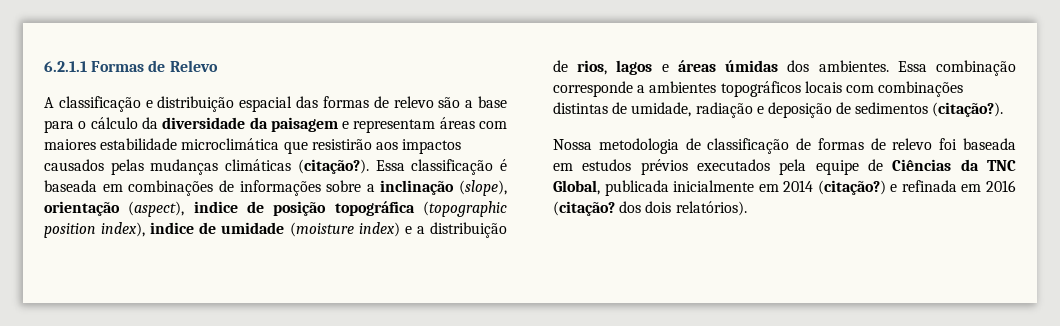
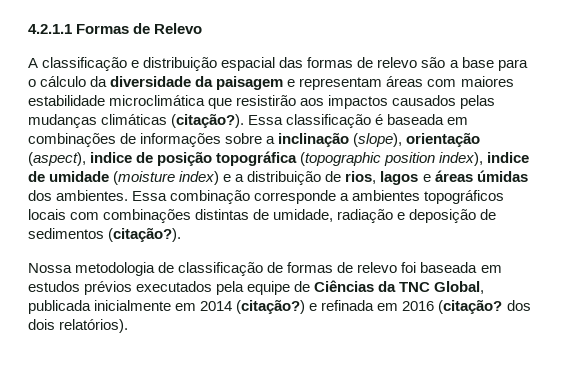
- 6.2.1.1 Formas de Relevo
+ 4.2.1.1 Formas de Relevo

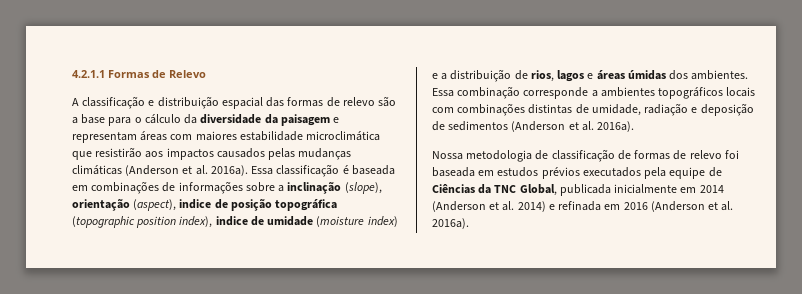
- A classificação e distribuição espacial das formas de relevo são a base para o cálculo da diversidade da paisagem e representam áreas com maiores estabilidade microclimática que resistirão aos impactos causados pelas mudanças climáticas (citação?).
+ A classificação e distribuição espacial das formas de relevo são a base para o cálculo da diversidade da paisagem e representam áreas com maiores estabilidade microclimática que resistirão aos impactos causados pelas mudanças climáticas (Anderson et al. 2016a).
- Essa combinação corresponde a ambientes topográficos locais com combinações distintas de umidade, radiação e deposição de sedimentos (citação?).
+ Essa combinação corresponde a ambientes topográficos locais com combinações distintas de umidade, radiação e deposição de sedimentos (Anderson et al. 2016a).
- Nossa metodologia de classificação de formas de relevo foi baseada em estudos prévios executados pela equipe de Ciências da TNC Global, publicada inicialmente em 2014 (citação?) e refinada em 2016 (citação? dos dois relatórios).
+ Nossa metodologia de classificação de formas de relevo foi baseada em estudos prévios executados pela equipe de Ciências da TNC Global, publicada inicialmente em 2014 (Anderson et al. 2014) e refinada em 2016 (Anderson et al. 2016a).

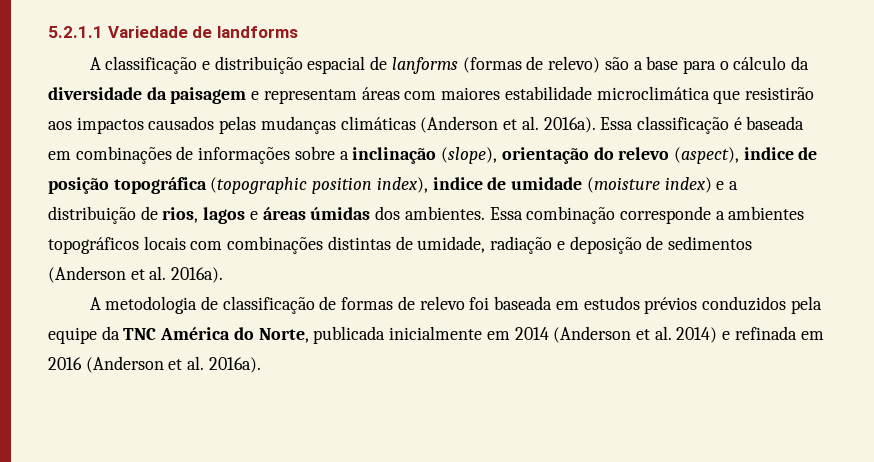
- 4.2.1.1 Formas de Relevo
+ 5.2.1.1 Variedade de landforms
- A classificação e distribuição espacial das formas de relevo são a base para o cálculo da diversidade da paisagem e representam áreas com maiores estabilidade microclimática que resistirão aos impactos causados pelas mudanças climáticas (Anderson et al. 2016a).
+ A classificação e distribuição espacial de lanforms (formas de relevo) são a base para o cálculo da diversidade da paisagem e representam áreas com maiores estabilidade microclimática que resistirão aos impactos causados pelas mudanças climáticas (Anderson et al. 2016a).
- Essa classificação é baseada em combinações de informações sobre a inclinação (slope), orientação (aspect), indice de posição topográfica (topographic position index), indice de umidade (moisture index) e a distribuição de rios, lagos e áreas úmidas dos ambientes.
+ Essa classificação é baseada em combinações de informações sobre a inclinação (slope), orientação do relevo (aspect), indice de posição topográfica (topographic position index), indice de umidade (moisture index) e a distribuição de rios, lagos e áreas úmidas dos ambientes.
- Nossa metodologia de classificação de formas de relevo foi baseada em estudos prévios executados pela equipe de Ciências da TNC Global, publicada inicialmente em 2014 (Anderson et al. 2014) e refinada em 2016 (Anderson et al. 2016a).
+ A metodologia de classificação de formas de relevo foi baseada em estudos prévios conduzidos pela equipe da TNC América do Norte, publicada inicialmente em 2014 (Anderson et al. 2014) e refinada em 2016 (Anderson et al. 2016a).

